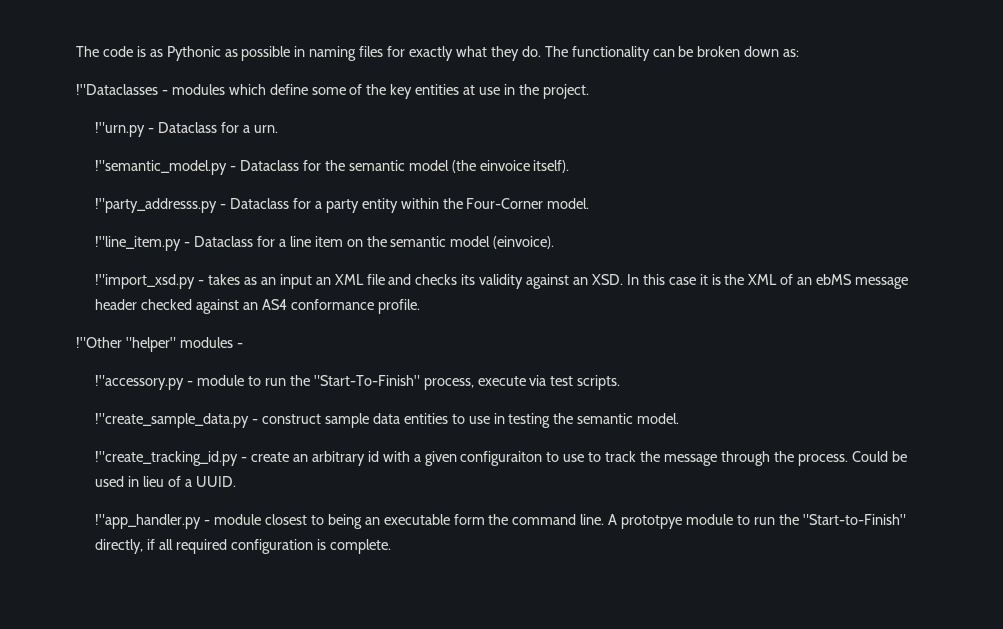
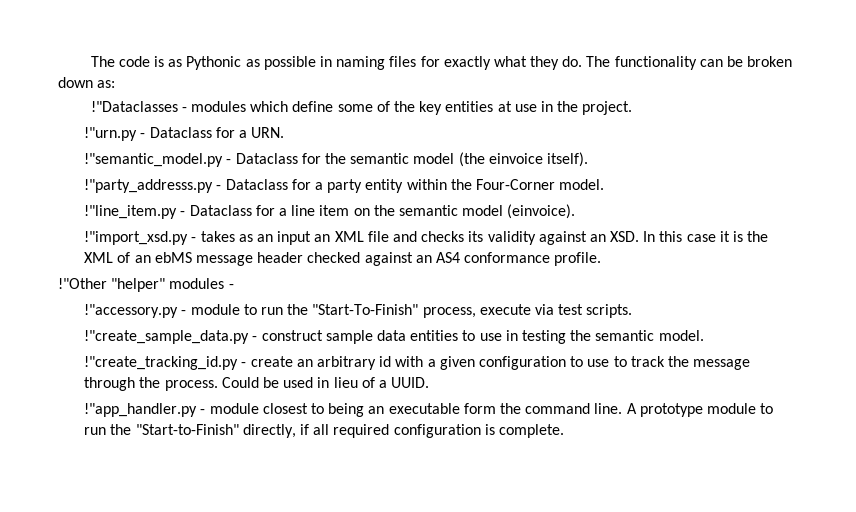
- !"urn.py - Dataclass for a urn.
+ !"urn.py - Dataclass for a URN.
- !"create_tracking_id.py - create an arbitrary id with a given configuraiton to use to track the message through the process.
+ !"create_tracking_id.py - create an arbitrary id with a given configuration to use to track the message through the process.
- A prototpye module to run the "Start-to-Finish" directly, if all required configuration is complete.
+ A prototype module to run the "Start-to-Finish" directly, if all required configuration is complete.

